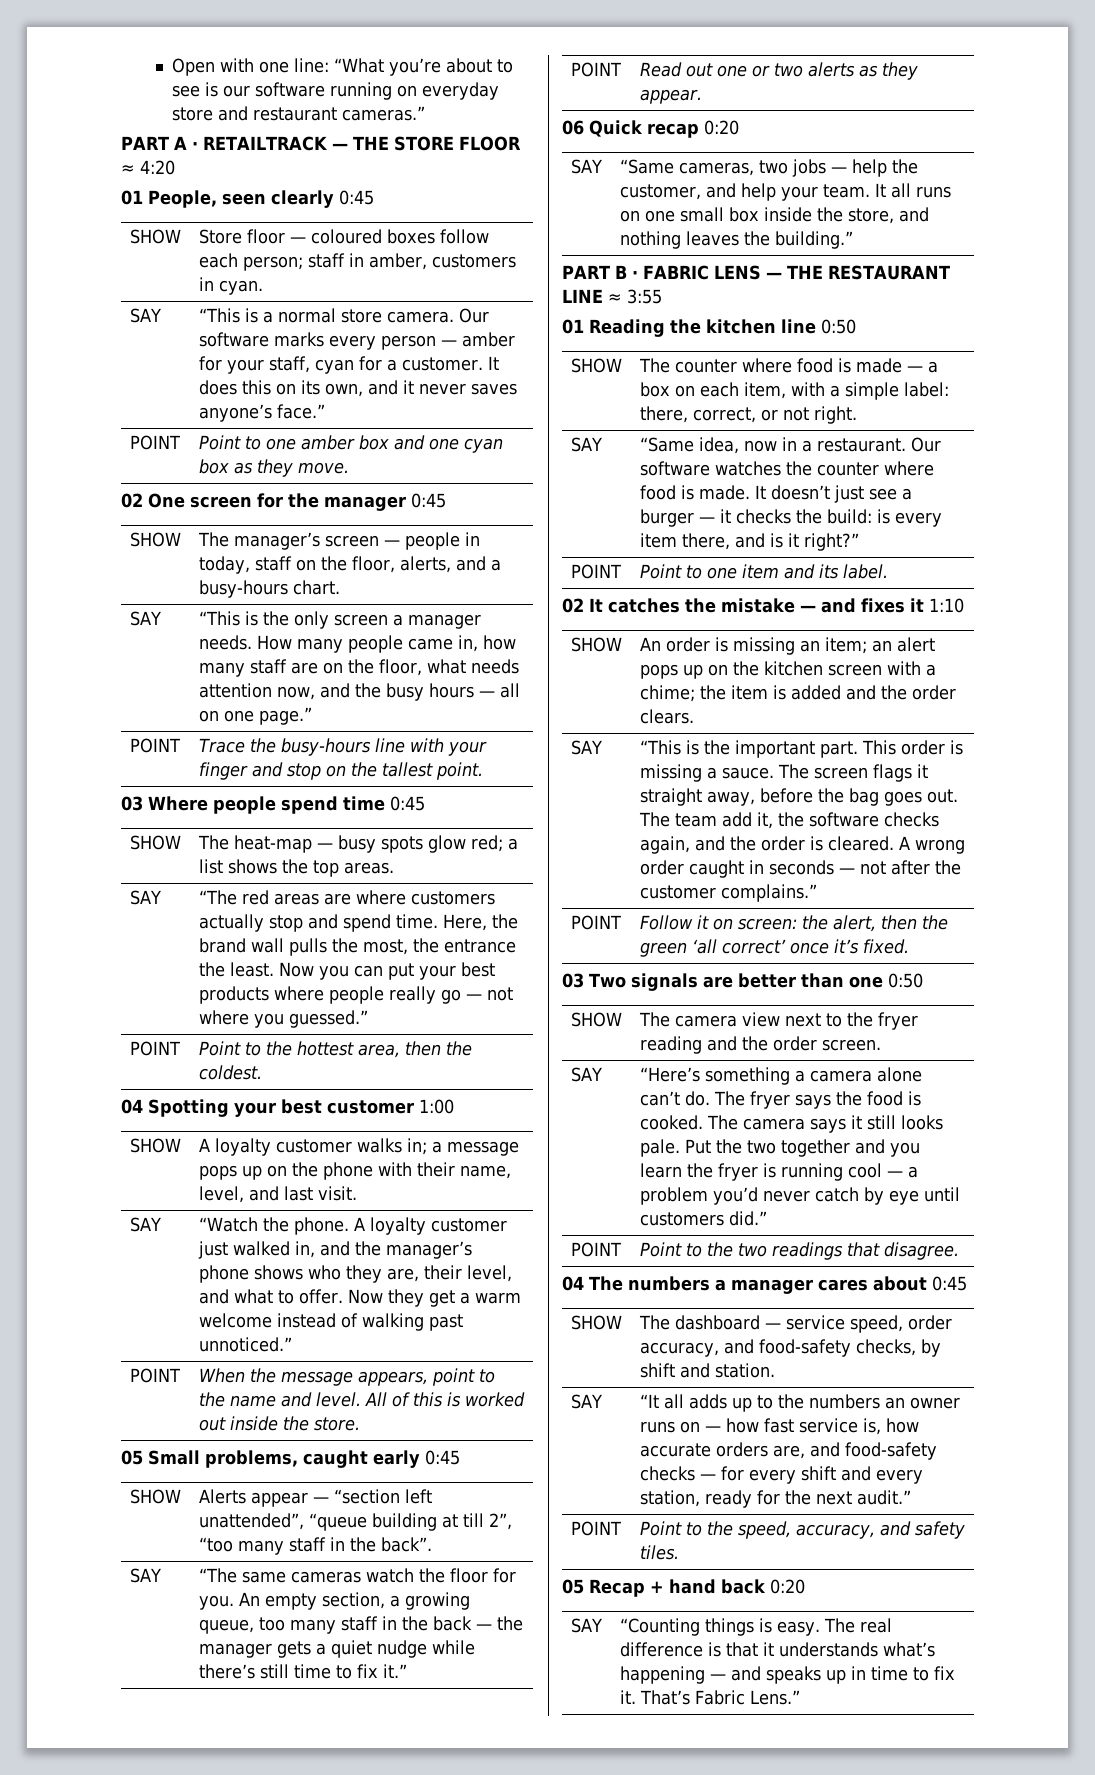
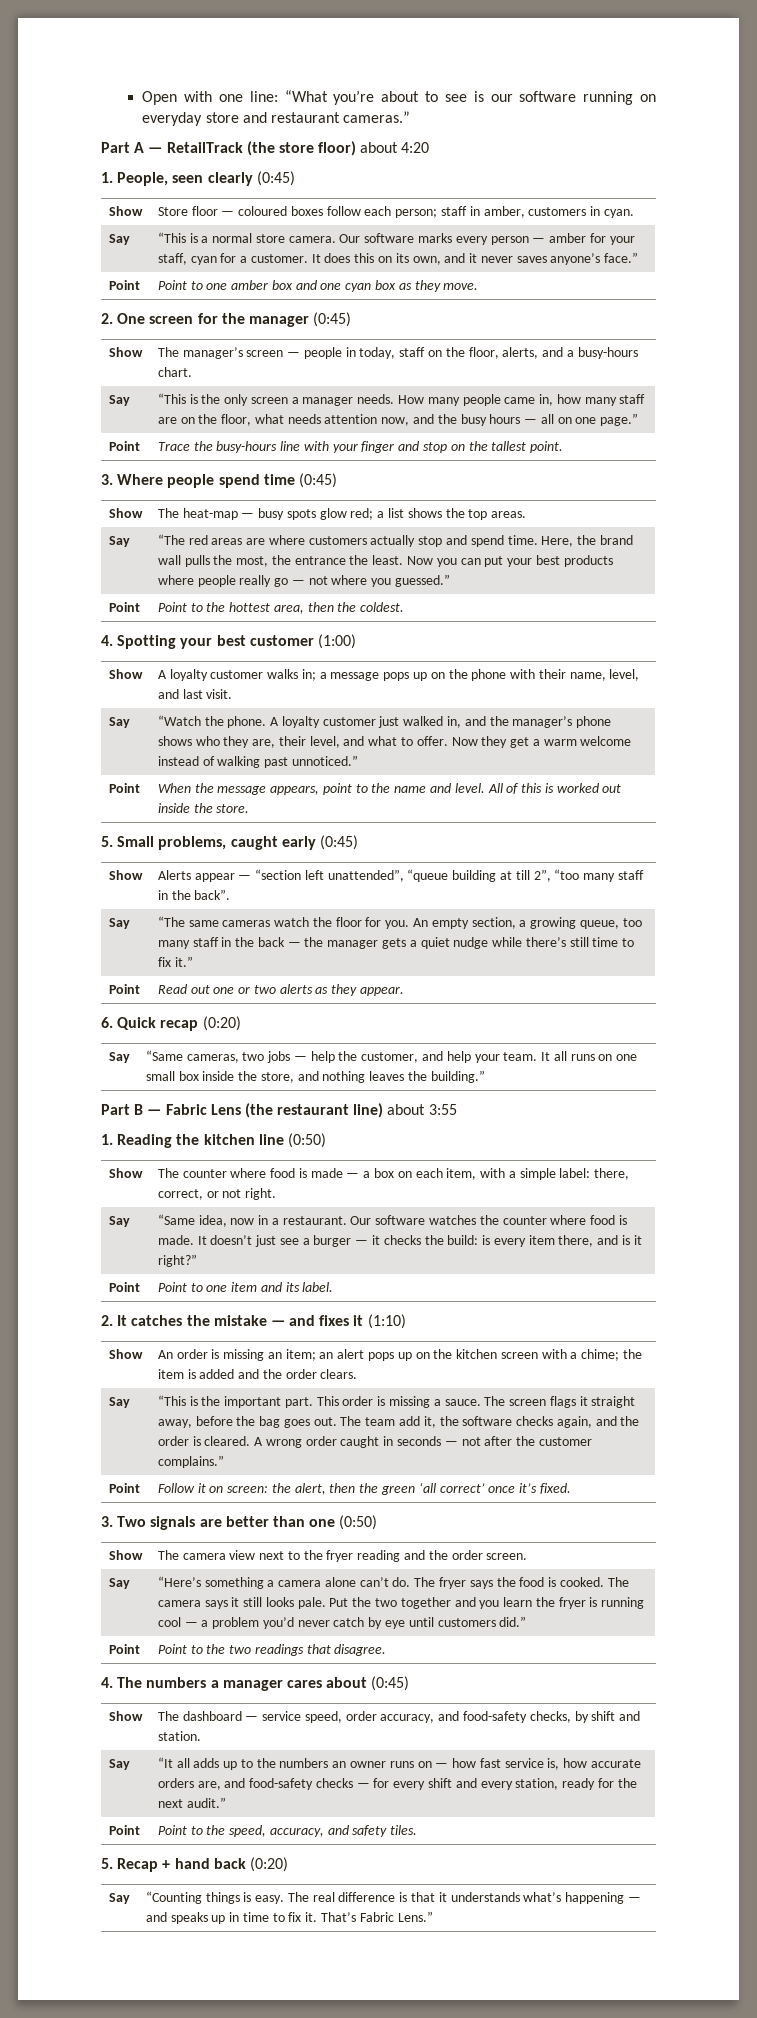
- PART A · RETAILTRACK — THE STORE FLOOR ≈ 4:20
+ Part A — RetailTrack (the store floor) about 4:20
- 01 People, seen clearly 0:45
- SHOW | Store floor — coloured boxes follow each person; staff in amber, customers in cyan.
+ 1. People, seen clearly (0:45)
+ Show | Store floor — coloured boxes follow each person; staff in amber, customers in cyan.
- SAY | “This is a normal store camera. Our software marks every person — amber for your staff, cyan for a customer. It does this on its own, and it never saves anyone’s face.”
+ Say | “This is a normal store camera. Our software marks every person — amber for your staff, cyan for a customer. It does this on its own, and it never saves anyone’s face.”
- POINT | Point to one amber box and one cyan box as they move.
+ Point | Point to one amber box and one cyan box as they move.
- 02 One screen for the manager 0:45
- SHOW | The manager’s screen — people in today, staff on the floor, alerts, and a busy-hours chart.
+ 2. One screen for the manager (0:45)
+ Show | The manager’s screen — people in today, staff on the floor, alerts, and a busy-hours chart.
- SAY | “This is the only screen a manager needs. How many people came in, how many staff are on the floor, what needs attention now, and the busy hours — all on one page.”
+ Say | “This is the only screen a manager needs. How many people came in, how many staff are on the floor, what needs attention now, and the busy hours — all on one page.”
- POINT | Trace the busy-hours line with your finger and stop on the tallest point.
+ Point | Trace the busy-hours line with your finger and stop on the tallest point.
- 03 Where people spend time 0:45
- SHOW | The heat-map — busy spots glow red; a list shows the top areas.
+ 3. Where people spend time (0:45)
+ Show | The heat-map — busy spots glow red; a list shows the top areas.
- SAY | “The red areas are where customers actually stop and spend time. Here, the brand wall pulls the most, the entrance the least. Now you can put your best products where people really go — not where you guessed.”
+ Say | “The red areas are where customers actually stop and spend time. Here, the brand wall pulls the most, the entrance the least. Now you can put your best products where people really go — not where you guessed.”
- POINT | Point to the hottest area, then the coldest.
+ Point | Point to the hottest area, then the coldest.
- 04 Spotting your best customer 1:00
- SHOW | A loyalty customer walks in; a message pops up on the phone with their name, level, and last visit.
+ 4. Spotting your best customer (1:00)
+ Show | A loyalty customer walks in; a message pops up on the phone with their name, level, and last visit.
- SAY | “Watch the phone. A loyalty customer just walked in, and the manager’s phone shows who they are, their level, and what to offer. Now they get a warm welcome instead of walking past unnoticed.”
+ Say | “Watch the phone. A loyalty customer just walked in, and the manager’s phone shows who they are, their level, and what to offer. Now they get a warm welcome instead of walking past unnoticed.”
- POINT | When the message appears, point to the name and level. All of this is worked out inside the store.
+ Point | When the message appears, point to the name and level. All of this is worked out inside the store.
- 05 Small problems, caught early 0:45
- SHOW | Alerts appear — “section left unattended”, “queue building at till 2”, “too many staff in the back”.
+ 5. Small problems, caught early (0:45)
+ Show | Alerts appear — “section left unattended”, “queue building at till 2”, “too many staff in the back”.
- SAY | “The same cameras watch the floor for you. An empty section, a growing queue, too many staff in the back — the manager gets a quiet nudge while there’s still time to fix it.”
+ Say | “The same cameras watch the floor for you. An empty section, a growing queue, too many staff in the back — the manager gets a quiet nudge while there’s still time to fix it.”
- POINT | Read out one or two alerts as they appear.
+ Point | Read out one or two alerts as they appear.
- 06 Quick recap 0:20
- SAY | “Same cameras, two jobs — help the customer, and help your team. It all runs on one small box inside the store, and nothing leaves the building.”
+ 6. Quick recap (0:20)
+ Say | “Same cameras, two jobs — help the customer, and help your team. It all runs on one small box inside the store, and nothing leaves the building.”
- PART B · FABRIC LENS — THE RESTAURANT LINE ≈ 3:55
+ Part B — Fabric Lens (the restaurant line) about 3:55
- 01 Reading the kitchen line 0:50
- SHOW | The counter where food is made — a box on each item, with a simple label: there, correct, or not right.
+ 1. Reading the kitchen line (0:50)
+ Show | The counter where food is made — a box on each item, with a simple label: there, correct, or not right.
- SAY | “Same idea, now in a restaurant. Our software watches the counter where food is made. It doesn’t just see a burger — it checks the build: is every item there, and is it right?”
+ Say | “Same idea, now in a restaurant. Our software watches the counter where food is made. It doesn’t just see a burger — it checks the build: is every item there, and is it right?”
- POINT | Point to one item and its label.
+ Point | Point to one item and its label.
- 02 It catches the mistake — and fixes it 1:10
- SHOW | An order is missing an item; an alert pops up on the kitchen screen with a chime; the item is added and the order clears.
- SAY
+ 2. It catches the mistake — and fixes it (1:10)
+ Show | An order is missing an item; an alert pops up on the kitchen screen with a chime; the item is added and the order clears.
+ Say
- POINT | Follow it on screen: the alert, then the green ‘all correct’ once it’s fixed.
+ Point | Follow it on screen: the alert, then the green ‘all correct’ once it’s fixed.
- 03 Two signals are better than one 0:50
- SHOW | The camera view next to the fryer reading and the order screen.
- SAY
+ 3. Two signals are better than one (0:50)
+ Show | The camera view next to the fryer reading and the order screen.
+ Say
- POINT | Point to the two readings that disagree.
+ Point | Point to the two readings that disagree.
- 04 The numbers a manager cares about 0:45
- SHOW | The dashboard — service speed, order accuracy, and food-safety checks, by shift and station.
+ 4. The numbers a manager cares about (0:45)
+ Show | The dashboard — service speed, order accuracy, and food-safety checks, by shift and station.
- SAY | “It all adds up to the numbers an owner runs on — how fast service is, how accurate orders are, and food-safety checks — for every shift and every station, ready for the next audit.”
+ Say | “It all adds up to the numbers an owner runs on — how fast service is, how accurate orders are, and food-safety checks — for every shift and every station, ready for the next audit.”
- POINT | Point to the speed, accuracy, and safety tiles.
+ Point | Point to the speed, accuracy, and safety tiles.
- 05 Recap + hand back 0:20
- SAY | “Counting things is easy. The real difference is that it understands what’s happening — and speaks up in time to fix it. That’s Fabric Lens.”
+ 5. Recap + hand back (0:20)
+ Say | “Counting things is easy. The real difference is that it understands what’s happening — and speaks up in time to fix it. That’s Fabric Lens.”

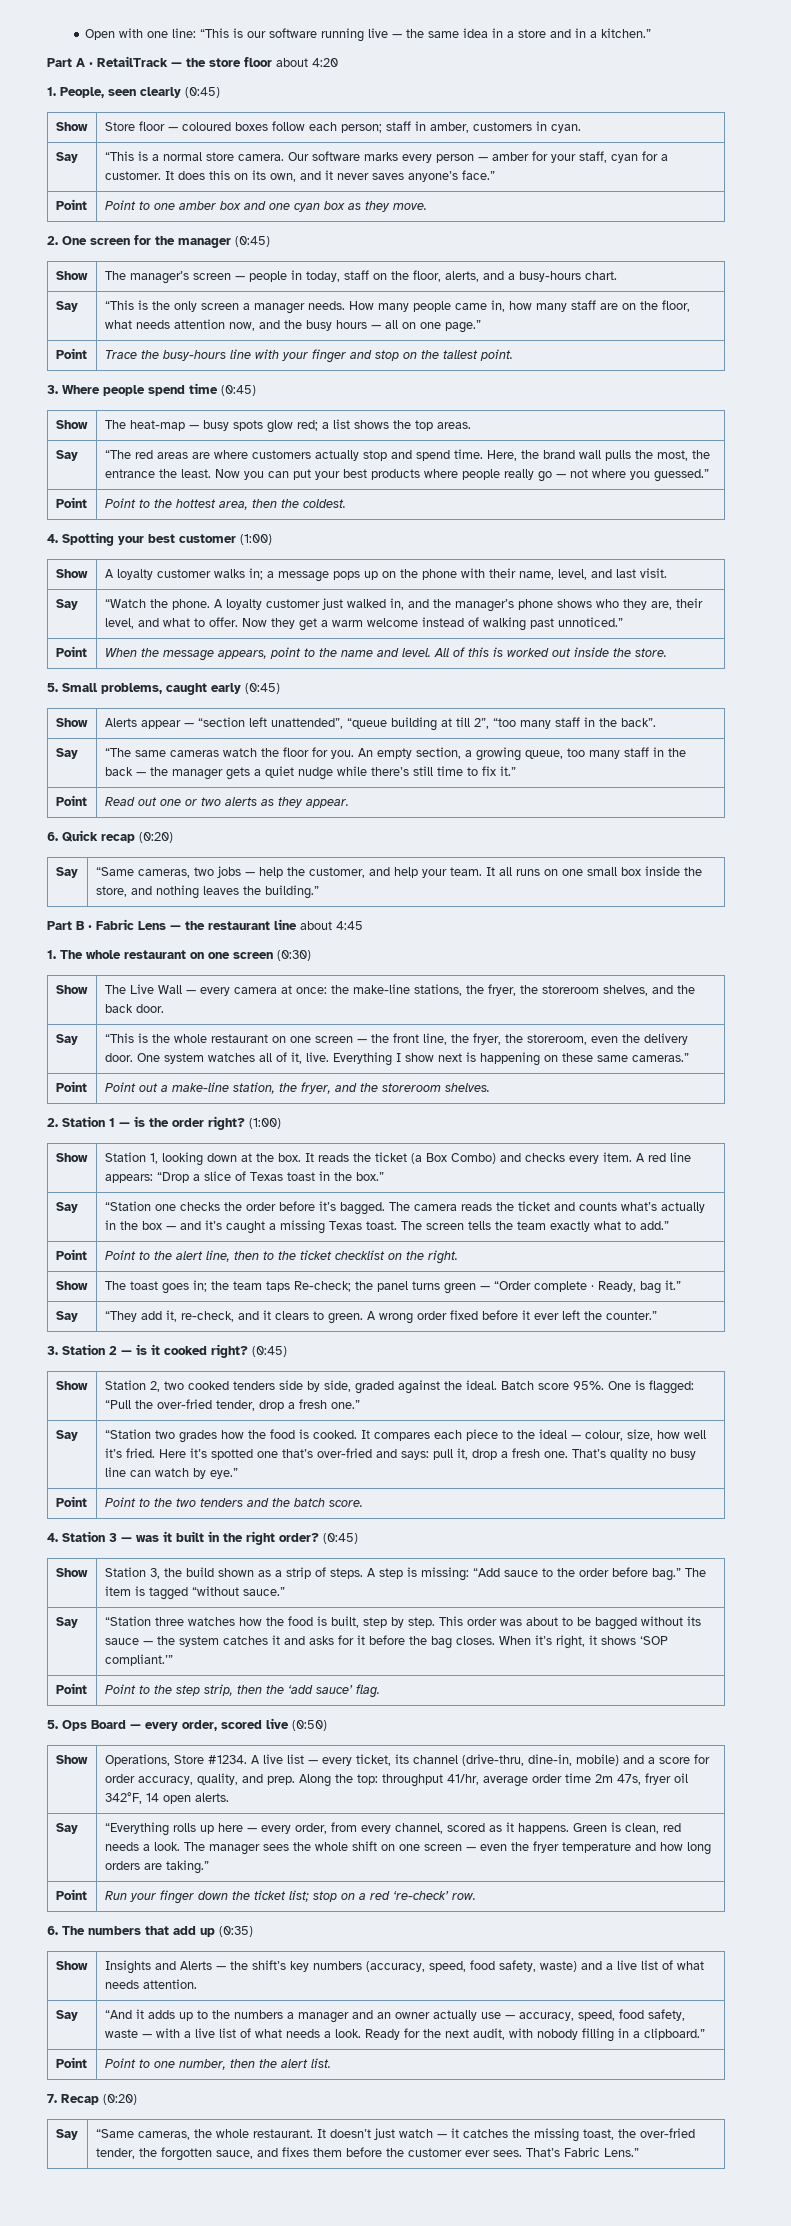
- Open with one line: “What you’re about to see is our software running on everyday store and restaurant cameras.”
- Part A — RetailTrack (the store floor) about 4:20
+ Open with one line: “This is our software running live — the same idea in a store and in a kitchen.”
+ Part A · RetailTrack — the store floor about 4:20
- Part B — Fabric Lens (the restaurant line) about 3:55
- 1. Reading the kitchen line (0:50)
- Show | The counter where food is made — a box on each item, with a simple label: there, correct, or not right.
- Say | “Same idea, now in a restaurant. Our software watches the counter where food is made. It doesn’t just see a burger — it checks the build: is every item there, and is it right?”
- Point | Point to one item and its label.
- 2. It catches the mistake — and fixes it (1:10)
- Show | An order is missing an item; an alert pops up on the kitchen screen with a chime; the item is added and the order clears.
- Say | “This is the important part. This order is missing a sauce. The screen flags it straight away, before the bag goes out. The team add it, the software checks again, and the order is cleared. A wrong order caught in seconds — not after the customer complains.”
- Point | Follow it on screen: the alert, then the green ‘all correct’ once it’s fixed.
- 3. Two signals are better than one (0:50)
- Show | The camera view next to the fryer reading and the order screen.
- Say | “Here’s something a camera alone can’t do. The fryer says the food is cooked. The camera says it still looks pale. Put the two together and you learn the fryer is running cool — a problem you’d never catch by eye until customers did.”
+ Part B · Fabric Lens — the restaurant line about 4:45
+ 1. The whole restaurant on one screen (0:30)
+ Show | The Live Wall — every camera at once: the make-line stations, the fryer, the storeroom shelves, and the back door.
+ Say | “This is the whole restaurant on one screen — the front line, the fryer, the storeroom, even the delivery door. One system watches all of it, live. Everything I show next is happening on these same cameras.”
+ Point | Point out a make-line station, the fryer, and the storeroom shelves.
+ 2. Station 1 — is the order right? (1:00)
+ Show | Station 1, looking down at the box. It reads the ticket (a Box Combo) and checks every item. A red line appears: “Drop a slice of Texas toast in the box.”
+ Say | “Station one checks the order before it’s bagged. The camera reads the ticket and counts what’s actually in the box — and it’s caught a missing Texas toast. The screen tells the team exactly what to add.”
+ Point | Point to the alert line, then to the ticket checklist on the right.
+ Show | The toast goes in; the team taps Re-check; the panel turns green — “Order complete · Ready, bag it.”
+ Say | “They add it, re-check, and it clears to green. A wrong order fixed before it ever left the counter.”
+ 3. Station 2 — is it cooked right? (0:45)
+ Show | Station 2, two cooked tenders side by side, graded against the ideal. Batch score 95%. One is flagged: “Pull the over-fried tender, drop a fresh one.”
+ Say | “Station two grades how the food is cooked. It compares each piece to the ideal — colour, size, how well it’s fried. Here it’s spotted one that’s over-fried and says: pull it, drop a fresh one. That’s quality no busy line can watch by eye.”
- Point | Point to the two readings that disagree.
- 4. The numbers a manager cares about (0:45)
- Show | The dashboard — service speed, order accuracy, and food-safety checks, by shift and station.
- Say | “It all adds up to the numbers an owner runs on — how fast service is, how accurate orders are, and food-safety checks — for every shift and every station, ready for the next audit.”
- Point | Point to the speed, accuracy, and safety tiles.
- 5. Recap + hand back (0:20)
- Say | “Counting things is easy. The real difference is that it understands what’s happening — and speaks up in time to fix it. That’s Fabric Lens.”
+ Point | Point to the two tenders and the batch score.
+ 4. Station 3 — was it built in the right order? (0:45)
+ Show | Station 3, the build shown as a strip of steps. A step is missing: “Add sauce to the order before bag.” The item is tagged “without sauce.”
+ Say | “Station three watches how the food is built, step by step. This order was about to be bagged without its sauce — the system catches it and asks for it before the bag closes. When it’s right, it shows ‘SOP compliant.’”
+ Point | Point to the step strip, then the ‘add sauce’ flag.
+ 5. Ops Board — every order, scored live (0:50)
+ Show | Operations, Store #1234. A live list — every ticket, its channel (drive-thru, dine-in, mobile) and a score for order accuracy, quality, and prep. Along the top: throughput 41/hr, average order time 2m 47s, fryer oil 342°F, 14 open alerts.
+ Say | “Everything rolls up here — every order, from every channel, scored as it happens. Green is clean, red needs a look. The manager sees the whole shift on one screen — even the fryer temperature and how long orders are taking.”
+ Point | Run your finger down the ticket list; stop on a red ‘re-check’ row.
+ 6. The numbers that add up (0:35)
+ Show | Insights and Alerts — the shift’s key numbers (accuracy, speed, food safety, waste) and a live list of what needs attention.
+ Say | “And it adds up to the numbers a manager and an owner actually use — accuracy, speed, food safety, waste — with a live list of what needs a look. Ready for the next audit, with nobody filling in a clipboard.”
+ Point | Point to one number, then the alert list.
+ 7. Recap (0:20)
+ Say | “Same cameras, the whole restaurant. It doesn’t just watch — it catches the missing toast, the over-fried tender, the forgotten sauce, and fixes them before the customer ever sees. That’s Fabric Lens.”

